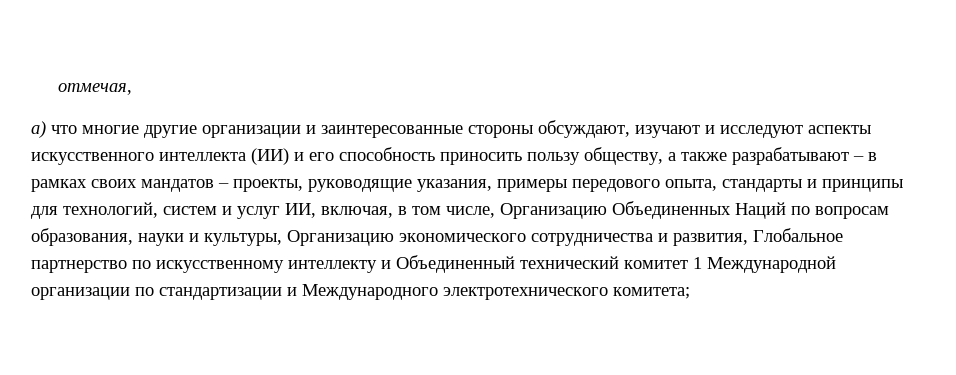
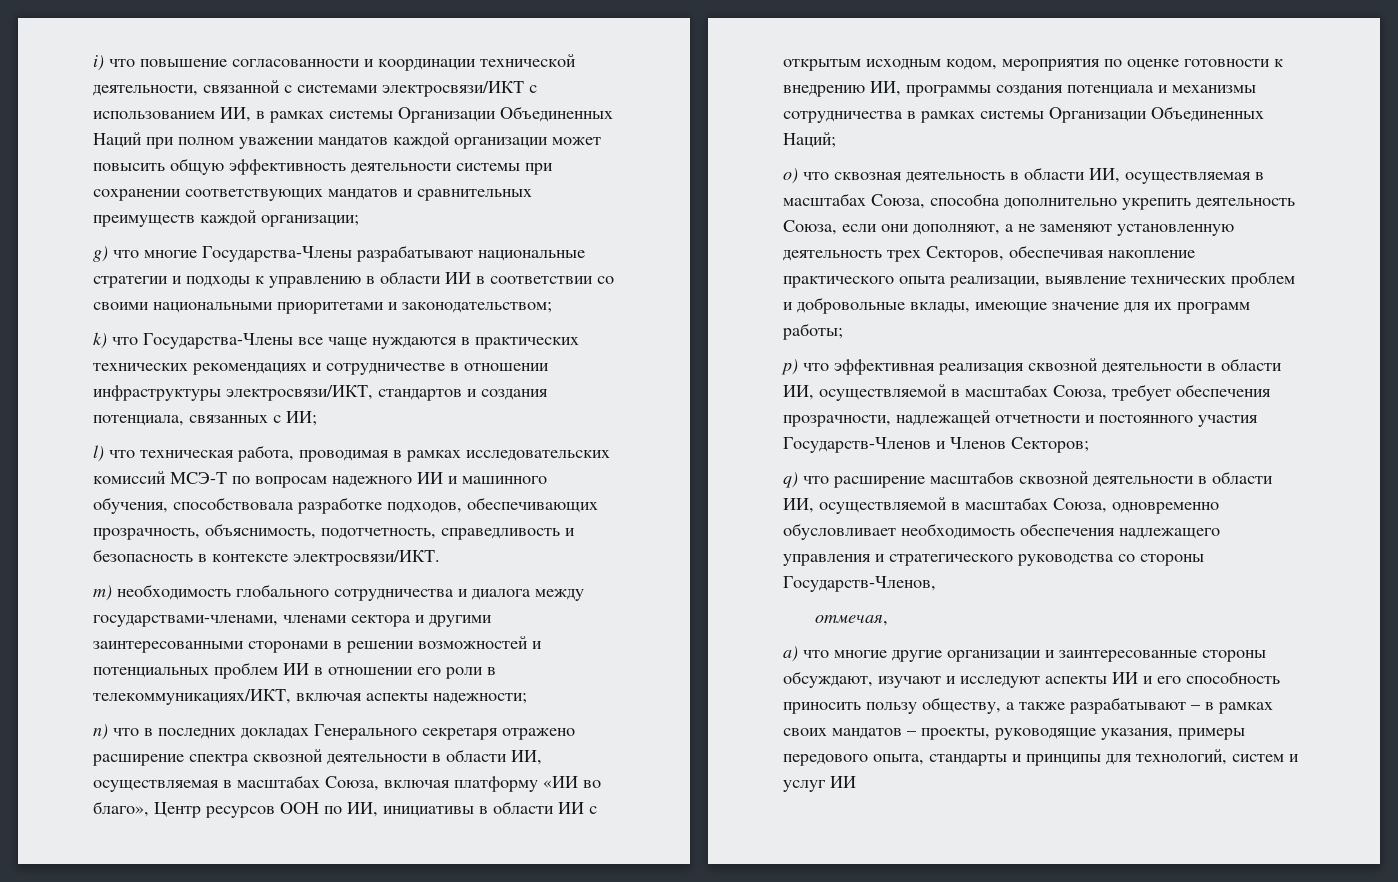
+ i) что повышение согласованности и координации технической деятельности, связанной с системами электросвязи/ИКТ с использованием ИИ, в рамках системы Организации Объединенных Наций при полном уважении мандатов каждой организации может повысить общую эффективность деятельности системы при сохранении соответствующих мандатов и сравнительных преимуществ каждой организации;
+ g) что многие Государства-Члены разрабатывают национальные стратегии и подходы к управлению в области ИИ в соответствии со своими национальными приоритетами и законодательством;
+ k) что Государства-Члены все чаще нуждаются в практических технических рекомендациях и сотрудничестве в отношении инфраструктуры электросвязи/ИКТ, стандартов и создания потенциала, связанных с ИИ;
+ l) что техническая работа, проводимая в рамках исследовательских комиссий МСЭ-T по вопросам надежного ИИ и машинного обучения, способствовала разработке подходов, обеспечивающих прозрачность, объяснимость, подотчетность, справедливость и безопасность в контексте электросвязи/ИКТ.
+ m) необходимость глобального сотрудничества и диалога между государствами-членами, членами сектора и другими заинтересованными сторонами в решении возможностей и потенциальных проблем ИИ в отношении его роли в телекоммуникациях/ИКТ, включая аспекты надежности;
+ n) что в последних докладах Генерального секретаря отражено расширение спектра сквозной деятельности в области ИИ, осуществляемая в масштабах Союза, включая платформу «ИИ во благо», Центр ресурсов ООН по ИИ, инициативы в области ИИ с открытым исходным кодом, мероприятия по оценке готовности к внедрению ИИ, программы создания потенциала и механизмы сотрудничества в рамках системы Организации Объединенных Наций;
+ o) что сквозная деятельность в области ИИ, осуществляемая в масштабах Союза, способна дополнительно укрепить деятельность Союза, если они дополняют, а не заменяют установленную деятельность трех Секторов, обеспечивая накопление практического опыта реализации, выявление технических проблем и добровольные вклады, имеющие значение для их программ работы;
+ p) что эффективная реализация сквозной деятельности в области ИИ, осуществляемой в масштабах Союза, требует обеспечения прозрачности, надлежащей отчетности и постоянного участия Государств-Членов и Членов Секторов;
+ q) что расширение масштабов сквозной деятельности в области ИИ, осуществляемой в масштабах Союза, одновременно обусловливает необходимость обеспечения надлежащего управления и стратегического руководства со стороны Государств-Членов,
- a) что многие другие организации и заинтересованные стороны обсуждают, изучают и исследуют аспекты искусственного интеллекта (ИИ) и его способность приносить пользу обществу, а также разрабатывают – в рамках своих мандатов – проекты, руководящие указания, примеры передового опыта, стандарты и принципы для технологий, систем и услуг ИИ, включая, в том числе, Организацию Объединенных Наций по вопросам образования, науки и культуры, Организацию экономического сотрудничества и развития, Глобальное партнерство по искусственному интеллекту и Объединенный технический комитет 1 Международной организации по стандартизации и Международного электротехнического комитета;
+ a) что многие другие организации и заинтересованные стороны обсуждают, изучают и исследуют аспекты ИИ и его способность приносить пользу обществу, а также разрабатывают – в рамках своих мандатов – проекты, руководящие указания, примеры передового опыта, стандарты и принципы для технологий, систем и услуг ИИ

